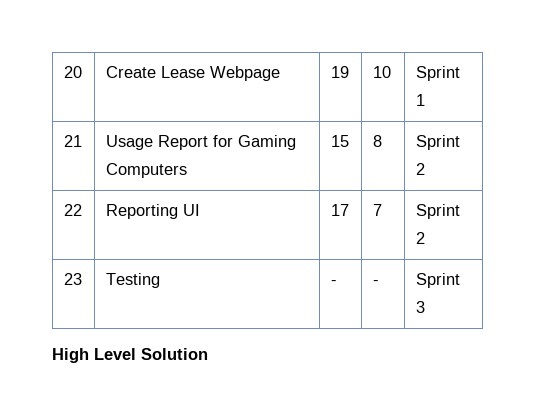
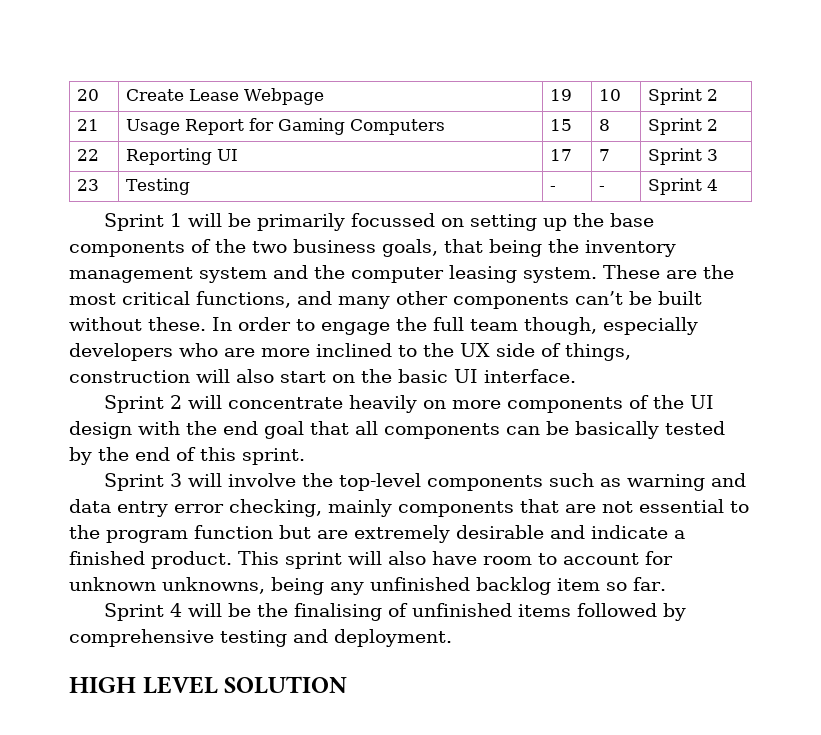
- 20 | Create Lease Webpage | 19 | 10 | Sprint 1
+ 20 | Create Lease Webpage | 19 | 10 | Sprint 2
- 22 | Reporting UI | 17 | 7 | Sprint 2
+ 22 | Reporting UI | 17 | 7 | Sprint 3
- 23 | Testing | - | - | Sprint 3
- High Level Solution
+ 23 | Testing | - | - | Sprint 4
+ Sprint 1 will be primarily focussed on setting up the base components of the two business goals, that being the inventory management system and the computer leasing system. These are the most critical functions, and many other components can’t be built without these. In order to engage the full team though, especially developers who are more inclined to the UX side of things, construction will also start on the basic UI interface.
+ Sprint 2 will concentrate heavily on more components of the UI design with the end goal that all components can be basically tested by the end of this sprint.
+ Sprint 3 will involve the top-level components such as warning and data entry error checking, mainly components that are not essential to the program function but are extremely desirable and indicate a finished product. This sprint will also have room to account for unknown unknowns, being any unfinished backlog item so far.
+ Sprint 4 will be the finalising of unfinished items followed by comprehensive testing and deployment.
+ HIGH LEVEL SOLUTION

